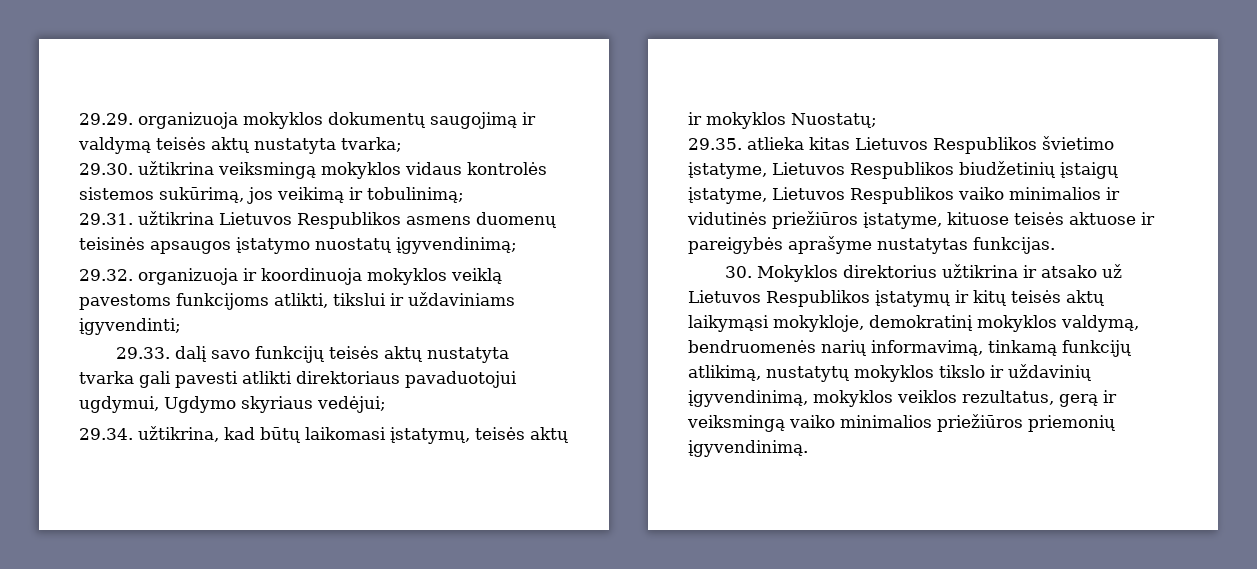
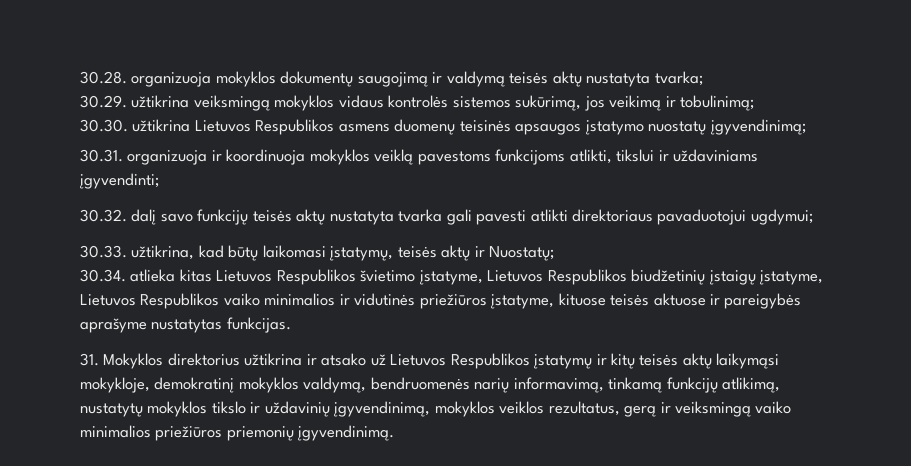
- 29.29. organizuoja mokyklos dokumentų saugojimą ir valdymą teisės aktų nustatyta tvarka;
+ 30.28. organizuoja mokyklos dokumentų saugojimą ir valdymą teisės aktų nustatyta tvarka;
- 29.30. užtikrina veiksmingą mokyklos vidaus kontrolės sistemos sukūrimą, jos veikimą ir tobulinimą;
+ 30.29. užtikrina veiksmingą mokyklos vidaus kontrolės sistemos sukūrimą, jos veikimą ir tobulinimą;
- 29.31. užtikrina Lietuvos Respublikos asmens duomenų teisinės apsaugos įstatymo nuostatų įgyvendinimą;
+ 30.30. užtikrina Lietuvos Respublikos asmens duomenų teisinės apsaugos įstatymo nuostatų įgyvendinimą;
- 29.32. organizuoja ir koordinuoja mokyklos veiklą pavestoms funkcijoms atlikti, tikslui ir uždaviniams įgyvendinti;
+ 30.31. organizuoja ir koordinuoja mokyklos veiklą pavestoms funkcijoms atlikti, tikslui ir uždaviniams įgyvendinti;
- 29.33. dalį savo funkcijų teisės aktų nustatyta tvarka gali pavesti atlikti direktoriaus pavaduotojui ugdymui, Ugdymo skyriaus vedėjui;
- 29.34. užtikrina, kad būtų laikomasi įstatymų, teisės aktų ir mokyklos Nuostatų;
+ 30.32. dalį savo funkcijų teisės aktų nustatyta tvarka gali pavesti atlikti direktoriaus pavaduotojui ugdymui;
+ 30.33. užtikrina, kad būtų laikomasi įstatymų, teisės aktų ir Nuostatų;
- 29.35. atlieka kitas Lietuvos Respublikos švietimo įstatyme, Lietuvos Respublikos biudžetinių įstaigų įstatyme, Lietuvos Respublikos vaiko minimalios ir vidutinės priežiūros įstatyme, kituose teisės aktuose ir pareigybės aprašyme nustatytas funkcijas.
+ 30.34. atlieka kitas Lietuvos Respublikos švietimo įstatyme, Lietuvos Respublikos biudžetinių įstaigų įstatyme, Lietuvos Respublikos vaiko minimalios ir vidutinės priežiūros įstatyme, kituose teisės aktuose ir pareigybės aprašyme nustatytas funkcijas.
- 30. Mokyklos direktorius užtikrina ir atsako už Lietuvos Respublikos įstatymų ir kitų teisės aktų laikymąsi mokykloje, demokratinį mokyklos valdymą, bendruomenės narių informavimą, tinkamą funkcijų atlikimą, nustatytų mokyklos tikslo ir uždavinių įgyvendinimą, mokyklos veiklos rezultatus, gerą ir veiksmingą vaiko minimalios priežiūros priemonių įgyvendinimą.
+ 31. Mokyklos direktorius užtikrina ir atsako už Lietuvos Respublikos įstatymų ir kitų teisės aktų laikymąsi mokykloje, demokratinį mokyklos valdymą, bendruomenės narių informavimą, tinkamą funkcijų atlikimą, nustatytų mokyklos tikslo ir uždavinių įgyvendinimą, mokyklos veiklos rezultatus, gerą ir veiksmingą vaiko minimalios priežiūros priemonių įgyvendinimą.

